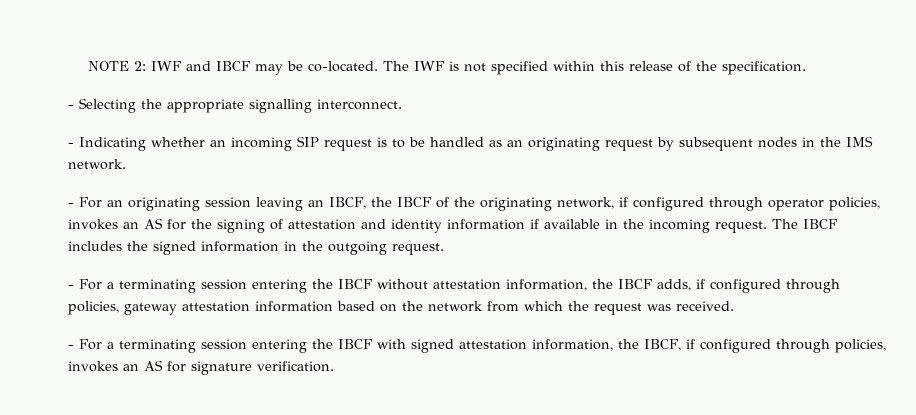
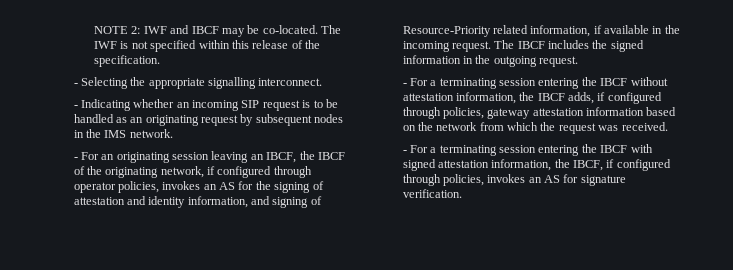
- - For an originating session leaving an IBCF, the IBCF of the originating network, if configured through operator policies, invokes an AS for the signing of attestation and identity information if available in the incoming request.
+ - For an originating session leaving an IBCF, the IBCF of the originating network, if configured through operator policies, invokes an AS for the signing of attestation and identity information, and signing of Resource-Priority related information, if available in the incoming request.

